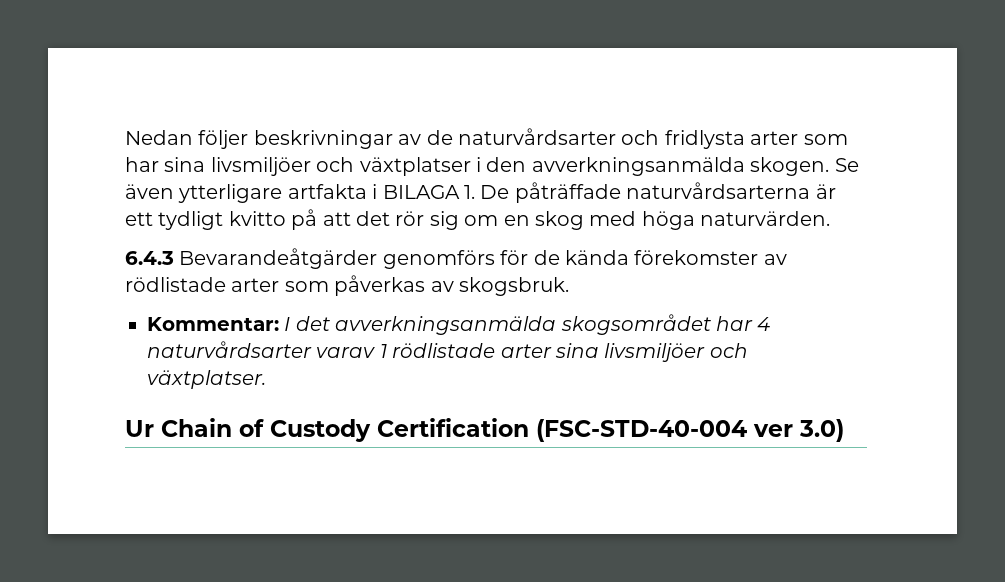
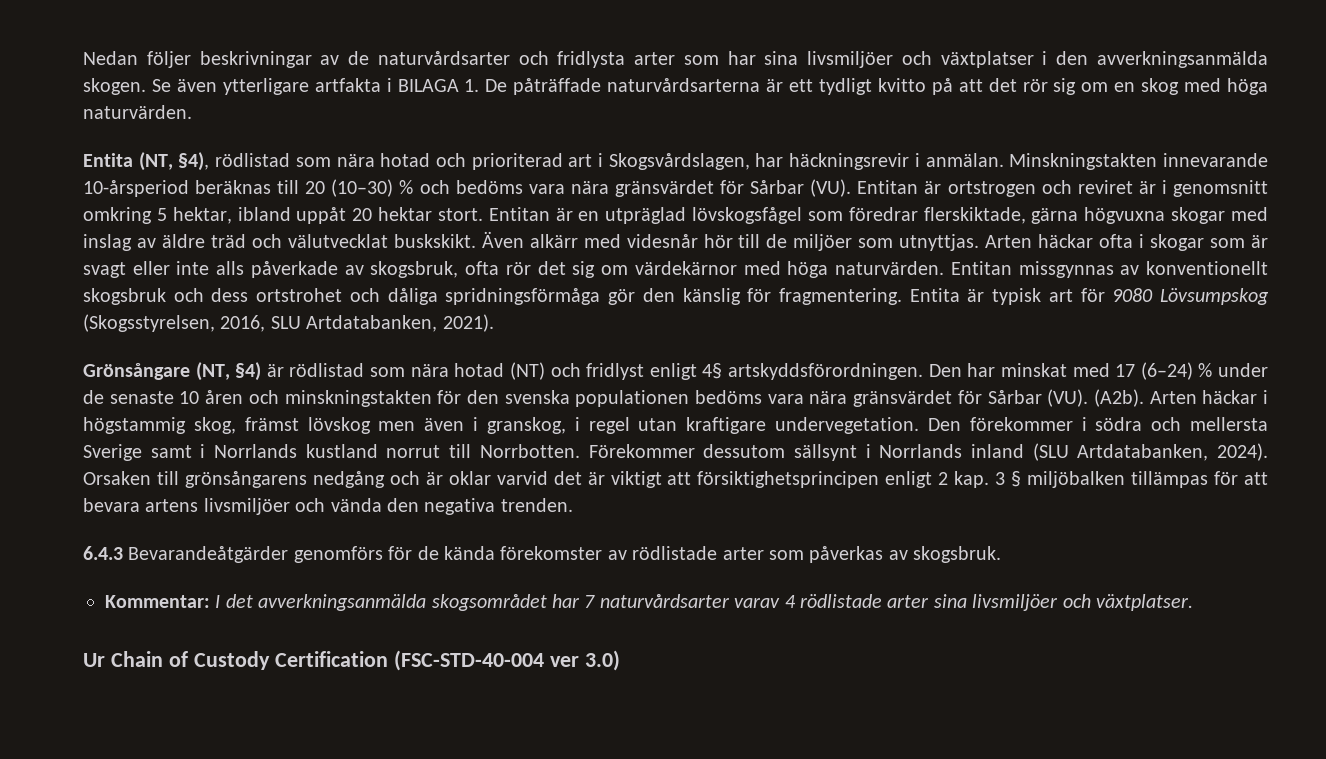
+ Entita (NT, §4), rödlistad som nära hotad och prioriterad art i Skogsvårdslagen, har häckningsrevir i anmälan. Minskningstakten innevarande 10-årsperiod beräknas till 20 (10–30) % och bedöms vara nära gränsvärdet för Sårbar (VU). Entitan är ortstrogen och reviret är i genomsnitt omkring 5 hektar, ibland uppåt 20 hektar stort. Entitan är en utpräglad lövskogsfågel som föredrar flerskiktade, gärna högvuxna skogar med inslag av äldre träd och välutvecklat buskskikt. Även alkärr med videsnår hör till de miljöer som utnyttjas. Arten häckar ofta i skogar som är svagt eller inte alls påverkade av skogsbruk, ofta rör det sig om värdekärnor med höga naturvärden. Entitan missgynnas av konventionellt skogsbruk och dess ortstrohet och dåliga spridningsförmåga gör den känslig för fragmentering. Entita är typisk art för 9080 Lövsumpskog (Skogsstyrelsen, 2016, SLU Artdatabanken, 2021).
+ Grönsångare (NT, §4) är rödlistad som nära hotad (NT) och fridlyst enligt 4§ artskyddsförordningen. Den har minskat med 17 (6–24) % under de senaste 10 åren och minskningstakten för den svenska populationen bedöms vara nära gränsvärdet för Sårbar (VU). (A2b). Arten häckar i högstammig skog, främst lövskog men även i granskog, i regel utan kraftigare undervegetation. Den förekommer i södra och mellersta Sverige samt i Norrlands kustland norrut till Norrbotten. Förekommer dessutom sällsynt i Norrlands inland (SLU Artdatabanken, 2024). Orsaken till grönsångarens nedgång och är oklar varvid det är viktigt att försiktighetsprincipen enligt 2 kap. 3 § miljöbalken tillämpas för att bevara artens livsmiljöer och vända den negativa trenden.
- Kommentar: I det avverkningsanmälda skogsområdet har 4 naturvårdsarter varav 1 rödlistade arter sina livsmiljöer och växtplatser.
+ Kommentar: I det avverkningsanmälda skogsområdet har 7 naturvårdsarter varav 4 rödlistade arter sina livsmiljöer och växtplatser.

